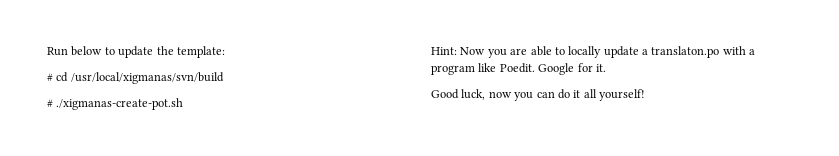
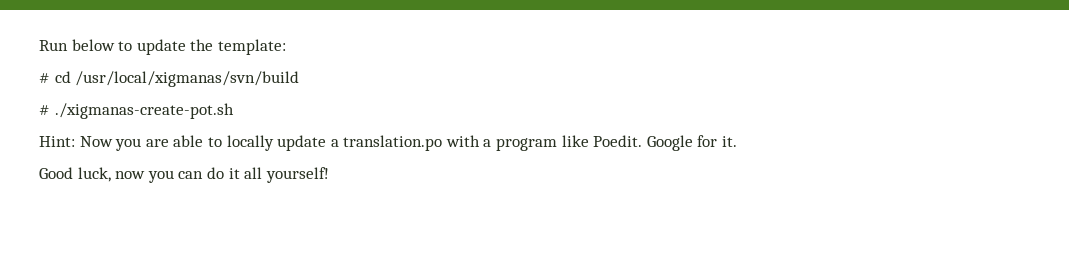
- Hint: Now you are able to locally update a translaton.po with a program like Poedit.
+ Hint: Now you are able to locally update a translation.po with a program like Poedit.

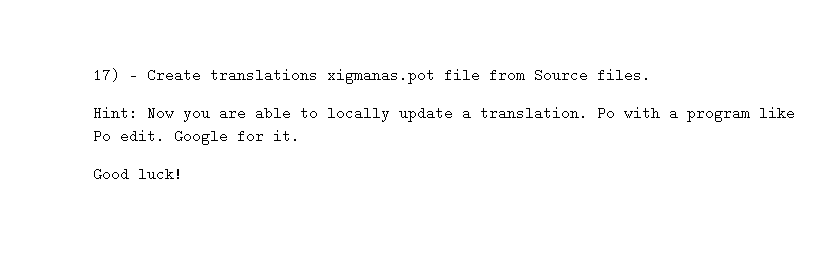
- Run below to update the template:
- # cd /usr/local/xigmanas/svn/build
- # ./xigmanas-create-pot.sh
+ 17) - Create translations xigmanas.pot file from Source files.
- Hint: Now you are able to locally update a translation.po with a program like Poedit.
+ Hint: Now you are able to locally update a translation. Po with a program like Po edit.
- Good luck, now you can do it all yourself!
+ Good luck!

